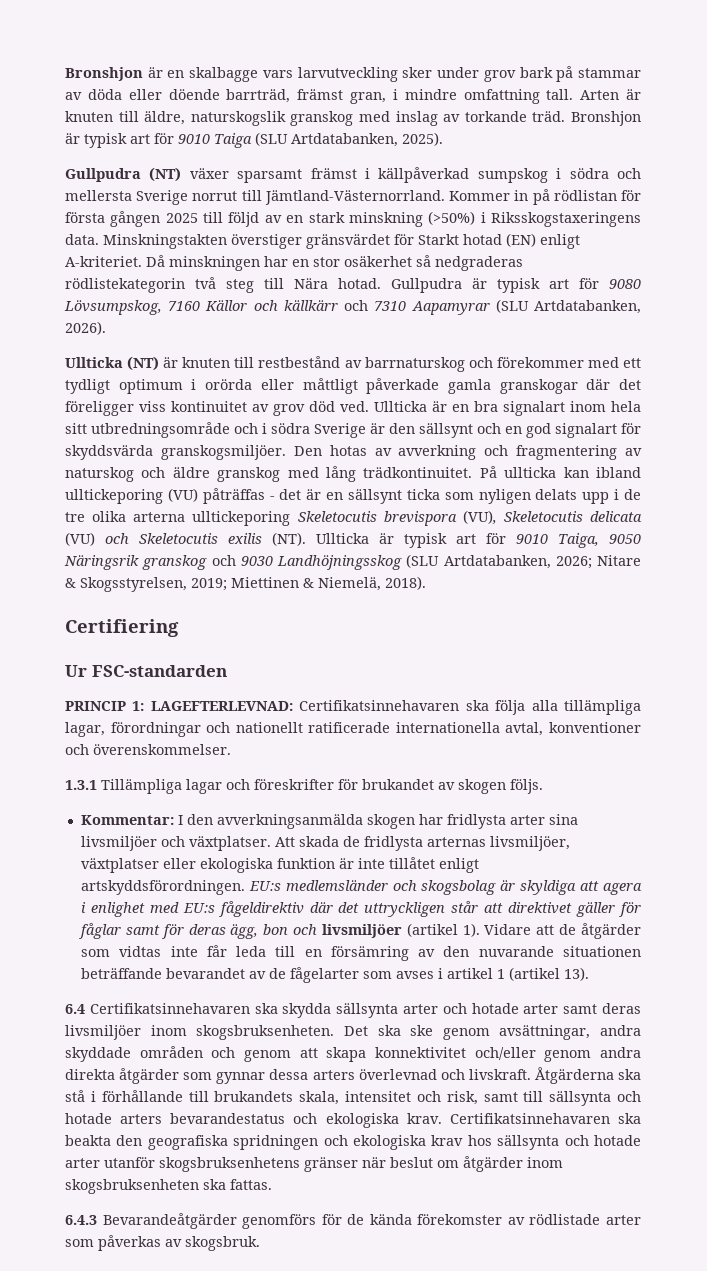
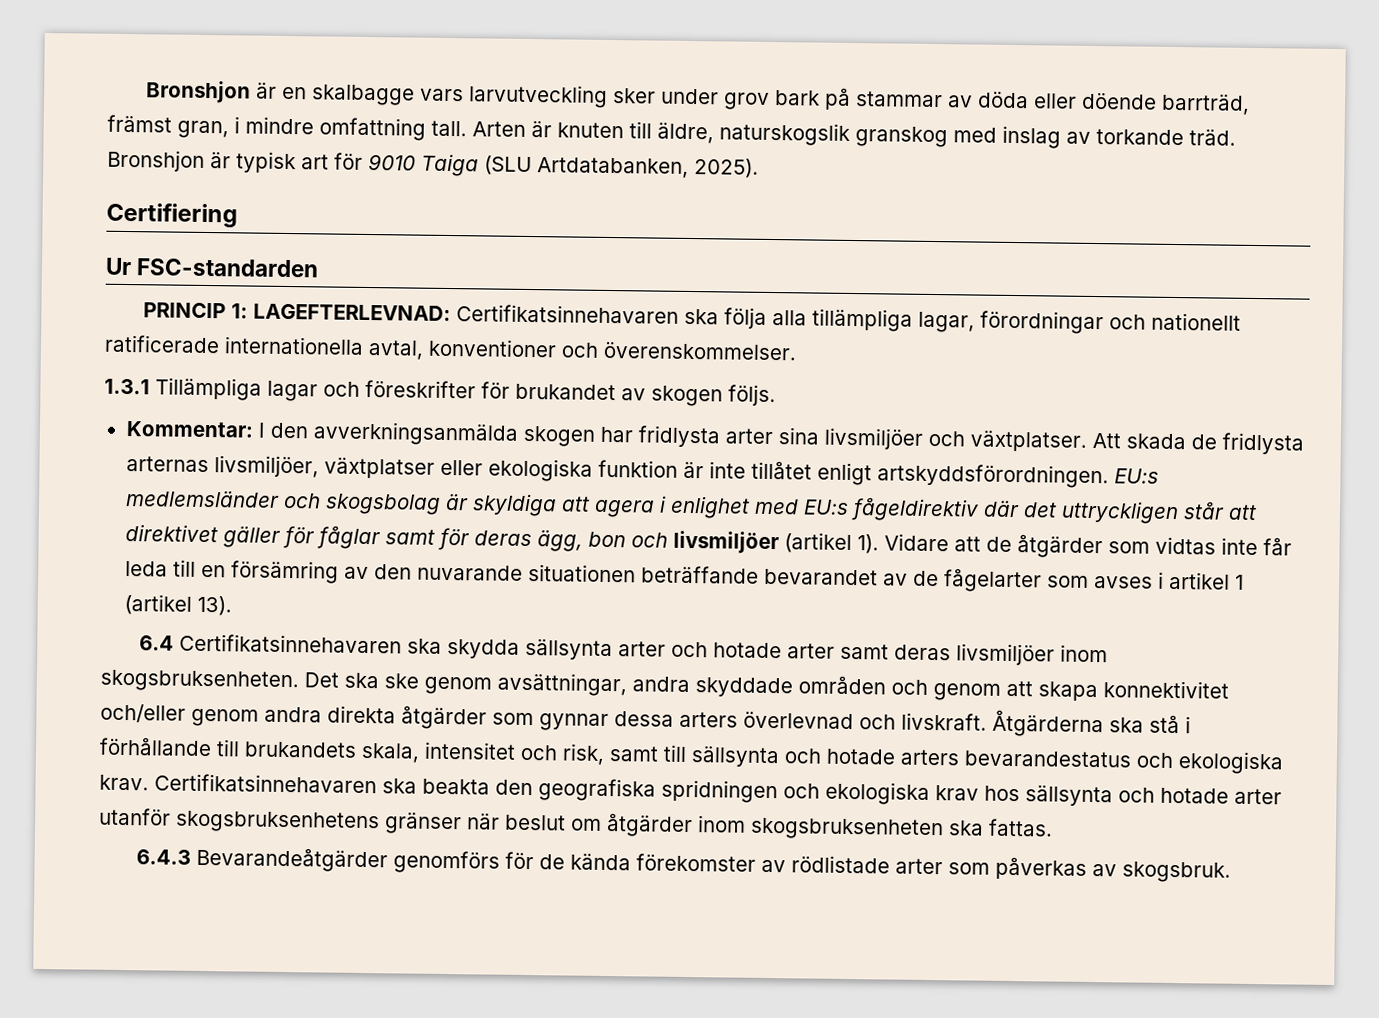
- Gullpudra (NT) växer sparsamt främst i källpåverkad sumpskog i södra och mellersta Sverige norrut till Jämtland-Västernorrland. Kommer in på rödlistan för första gången 2025 till följd av en stark minskning (>50%) i Riksskogstaxeringens data. Minskningstakten överstiger gränsvärdet för Starkt hotad (EN) enligt A-kriteriet. Då minskningen har en stor osäkerhet så nedgraderas rödlistekategorin två steg till Nära hotad. Gullpudra är typisk art för 9080 Lövsumpskog, 7160 Källor och källkärr och 7310 Aapamyrar (SLU Artdatabanken, 2026).
- Ullticka (NT) är knuten till restbestånd av barrnaturskog och förekommer med ett tydligt optimum i orörda eller måttligt påverkade gamla granskogar där det föreligger viss kontinuitet av grov död ved. Ullticka är en bra signalart inom hela sitt utbredningsområde och i södra Sverige är den sällsynt och en god signalart för skyddsvärda granskogsmiljöer. Den hotas av avverkning och fragmentering av naturskog och äldre granskog med lång trädkontinuitet. På ullticka kan ibland ulltickeporing (VU) påträffas - det är en sällsynt ticka som nyligen delats upp i de tre olika arterna ulltickeporing Skeletocutis brevispora (VU), Skeletocutis delicata (VU) och Skeletocutis exilis (NT). Ullticka är typisk art för 9010 Taiga, 9050 Näringsrik granskog och 9030 Landhöjningsskog (SLU Artdatabanken, 2026; Nitare & Skogsstyrelsen, 2019; Miettinen & Niemelä, 2018).

